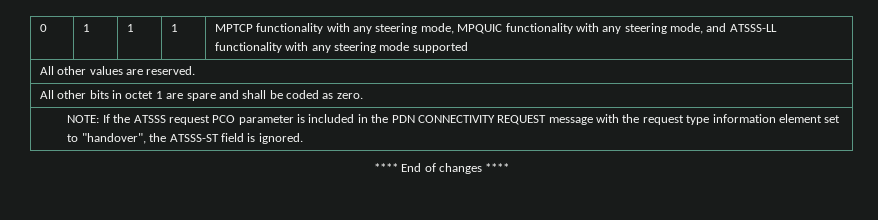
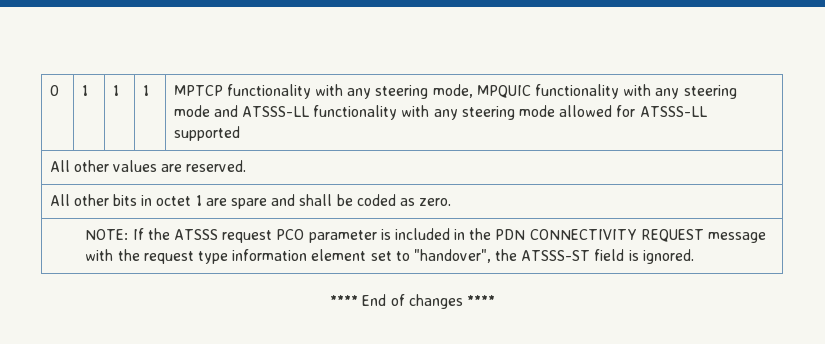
- 0 | 1 | 1 | 1 | MPTCP functionality with any steering mode, MPQUIC functionality with any steering mode, and ATSSS-LL functionality with any steering mode supported
+ 0 | 1 | 1 | 1 | MPTCP functionality with any steering mode, MPQUIC functionality with any steering mode and ATSSS-LL functionality with any steering mode allowed for ATSSS-LL supported

